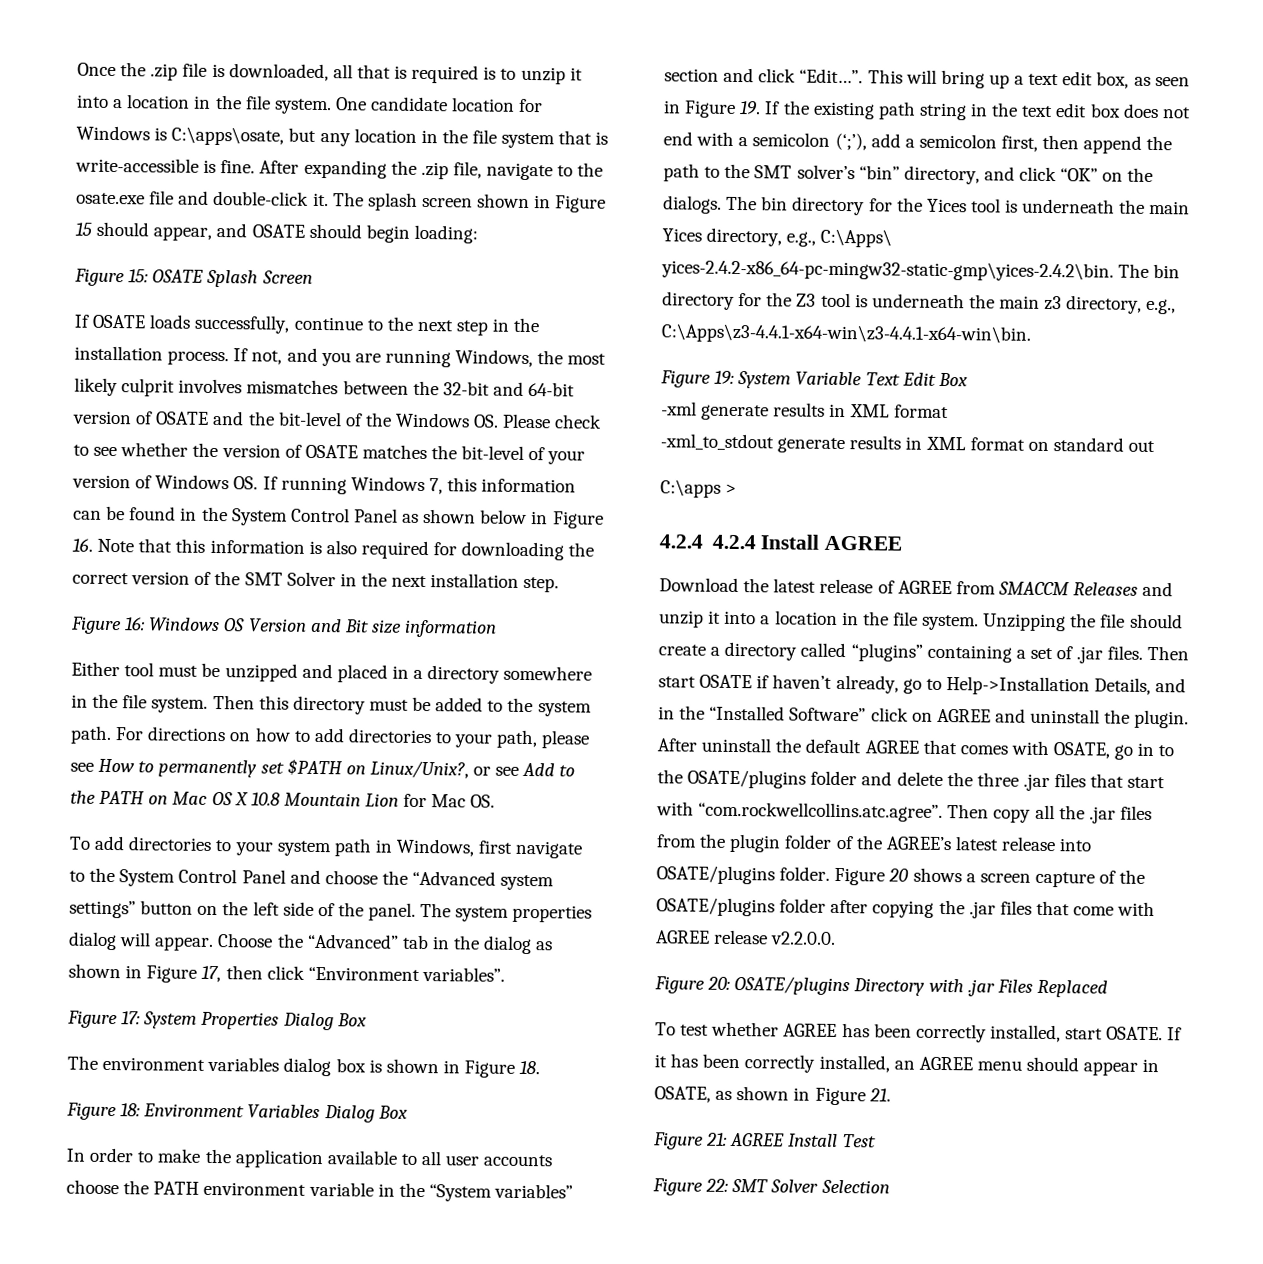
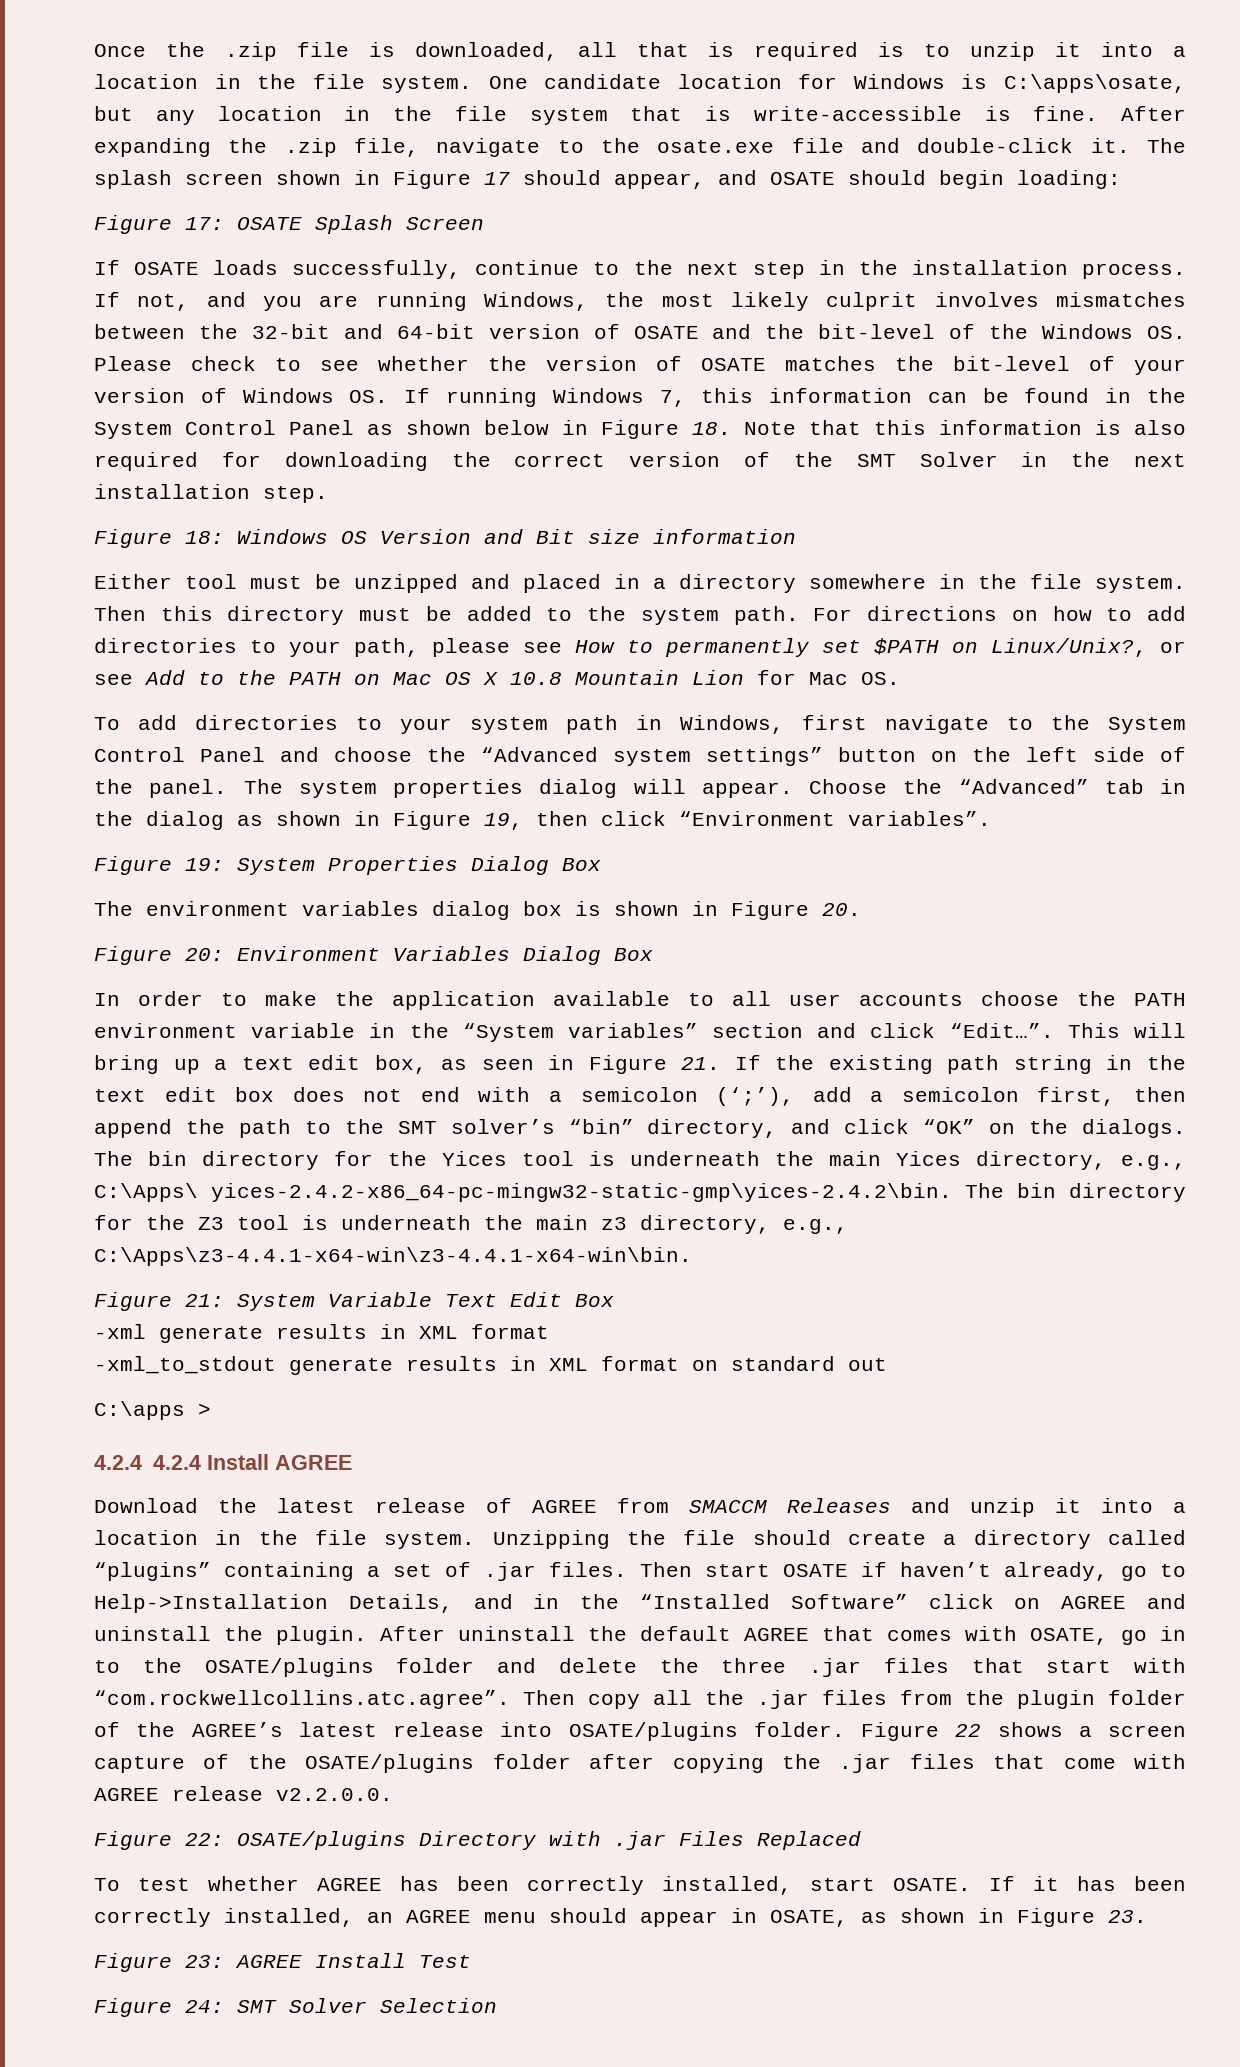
- The splash screen shown in Figure 15 should appear, and OSATE should begin loading:
+ The splash screen shown in Figure 17 should appear, and OSATE should begin loading:
- Figure 15: OSATE Splash Screen
+ Figure 17: OSATE Splash Screen
- If not, and you are running Windows, the most likely culprit involves mismatches between the 32-bit and 64-bit version of OSATE and the bit-level of the Windows OS. Please check to see whether the version of OSATE matches the bit-level of your version of Windows OS. If running Windows 7, this information can be found in the System Control Panel as shown below in Figure 16. Note that this information is also required for downloading the correct version of the SMT Solver in the next installation step.
+ If not, and you are running Windows, the most likely culprit involves mismatches between the 32-bit and 64-bit version of OSATE and the bit-level of the Windows OS. Please check to see whether the version of OSATE matches the bit-level of your version of Windows OS. If running Windows 7, this information can be found in the System Control Panel as shown below in Figure 18. Note that this information is also required for downloading the correct version of the SMT Solver in the next installation step.
- Figure 16: Windows OS Version and Bit size information
+ Figure 18: Windows OS Version and Bit size information
- Choose the “Advanced” tab in the dialog as shown in Figure 17, then click “Environment variables”.
+ Choose the “Advanced” tab in the dialog as shown in Figure 19, then click “Environment variables”.
- Figure 17: System Properties Dialog Box
+ Figure 19: System Properties Dialog Box
- The environment variables dialog box is shown in Figure 18.
- Figure 18: Environment Variables Dialog Box
+ The environment variables dialog box is shown in Figure 20.
+ Figure 20: Environment Variables Dialog Box
- This will bring up a text edit box, as seen in Figure 19. If the existing path string in the text edit box does not end with a semicolon (‘;’), add a semicolon first, then append the path to the SMT solver’s “bin” directory, and click “OK” on the dialogs.
+ This will bring up a text edit box, as seen in Figure 21. If the existing path string in the text edit box does not end with a semicolon (‘;’), add a semicolon first, then append the path to the SMT solver’s “bin” directory, and click “OK” on the dialogs.
- Figure 19: System Variable Text Edit Box
+ Figure 21: System Variable Text Edit Box
- Figure 20 shows a screen capture of the OSATE/plugins folder after copying the .jar files that come with AGREE release v2.2.0.0.
+ Figure 22 shows a screen capture of the OSATE/plugins folder after copying the .jar files that come with AGREE release v2.2.0.0.
- Figure 20: OSATE/plugins Directory with .jar Files Replaced
+ Figure 22: OSATE/plugins Directory with .jar Files Replaced
- If it has been correctly installed, an AGREE menu should appear in OSATE, as shown in Figure 21.
- Figure 21: AGREE Install Test
+ If it has been correctly installed, an AGREE menu should appear in OSATE, as shown in Figure 23.
+ Figure 23: AGREE Install Test
- Figure 22: SMT Solver Selection
+ Figure 24: SMT Solver Selection

